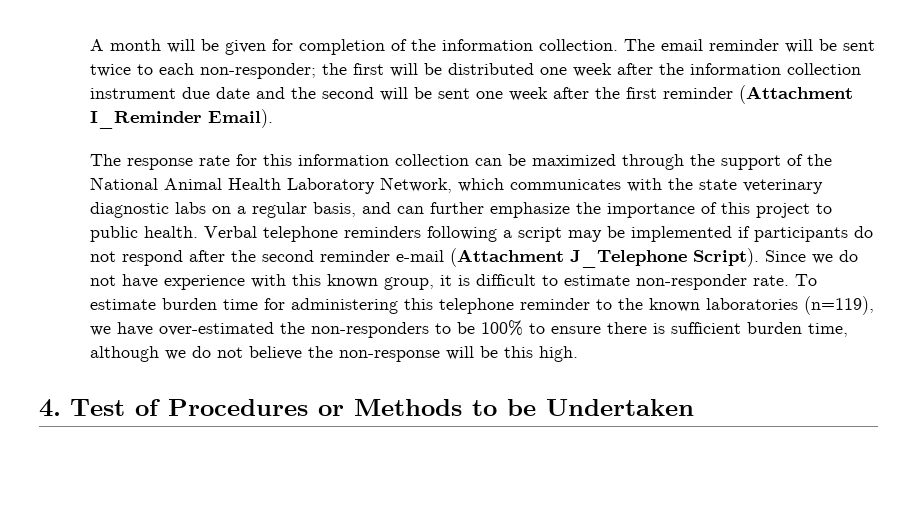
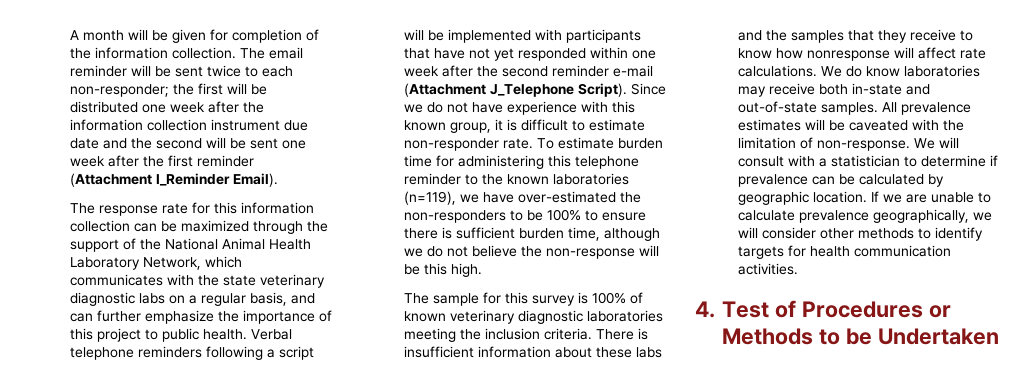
- Verbal telephone reminders following a script may be implemented if participants do not respond after the second reminder e-mail (Attachment J_Telephone Script).
+ Verbal telephone reminders following a script will be implemented with participants that have not yet responded within one week after the second reminder e-mail (Attachment J_Telephone Script).
+ The sample for this survey is 100% of known veterinary diagnostic laboratories meeting the inclusion criteria. There is insufficient information about these labs and the samples that they receive to know how nonresponse will affect rate calculations. We do know laboratories may receive both in-state and out-of-state samples. All prevalence estimates will be caveated with the limitation of non-response. We will consult with a statistician to determine if prevalence can be calculated by geographic location. If we are unable to calculate prevalence geographically, we will consider other methods to identify targets for health communication activities.

